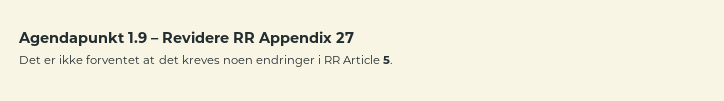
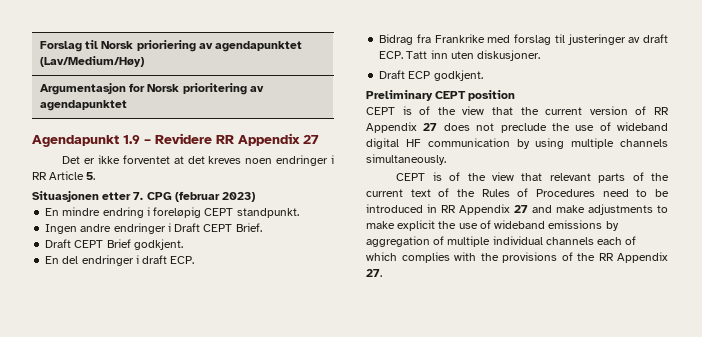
+ Forslag til Norsk prioriering av agendapunktet (Lav/Medium/Høy)
+ Argumentasjon for Norsk prioritering av agendapunktet
+ Situasjonen etter 7. CPG (februar 2023)
+ En mindre endring i foreløpig CEPT standpunkt.
+ Ingen andre endringer i Draft CEPT Brief.
+ Draft CEPT Brief godkjent.
+ En del endringer i draft ECP.
+ Bidrag fra Frankrike med forslag til justeringer av draft ECP. Tatt inn uten diskusjoner.
+ Draft ECP godkjent.
+ Preliminary CEPT position
+ CEPT is of the view that the current version of RR Appendix 27 does not preclude the use of wideband digital HF communication by using multiple channels simultaneously.
+ CEPT is of the view that relevant parts of the current text of the Rules of Procedures need to be introduced in RR Appendix 27 and make adjustments to make explicit the use of wideband emissions by aggregation of multiple individual channels each of which complies with the provisions of the RR Appendix 27.

